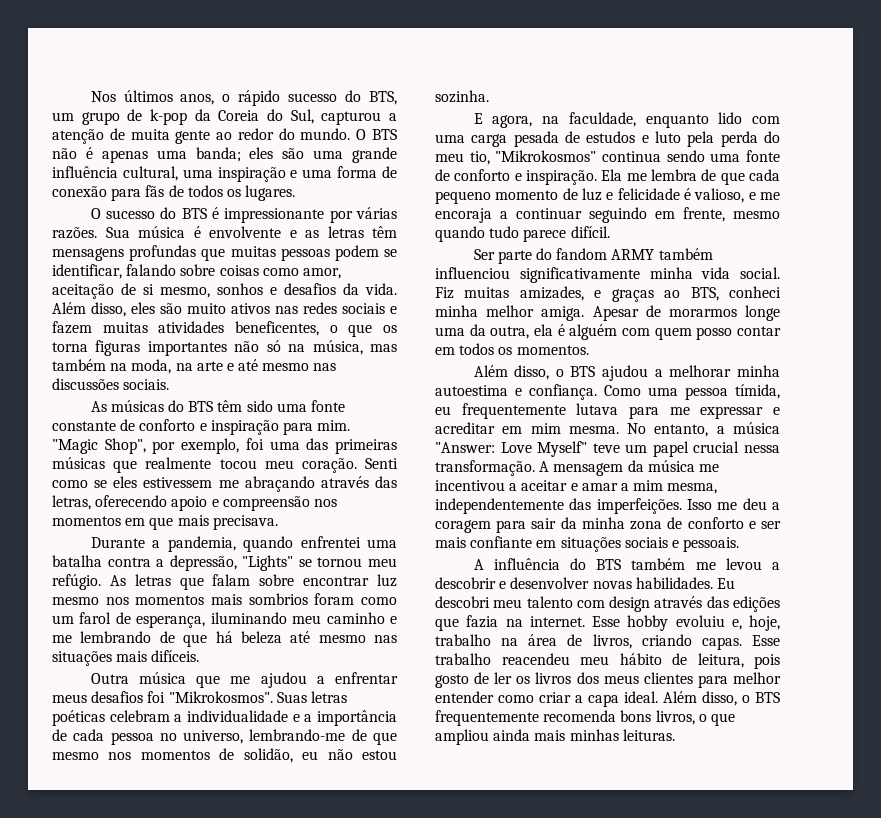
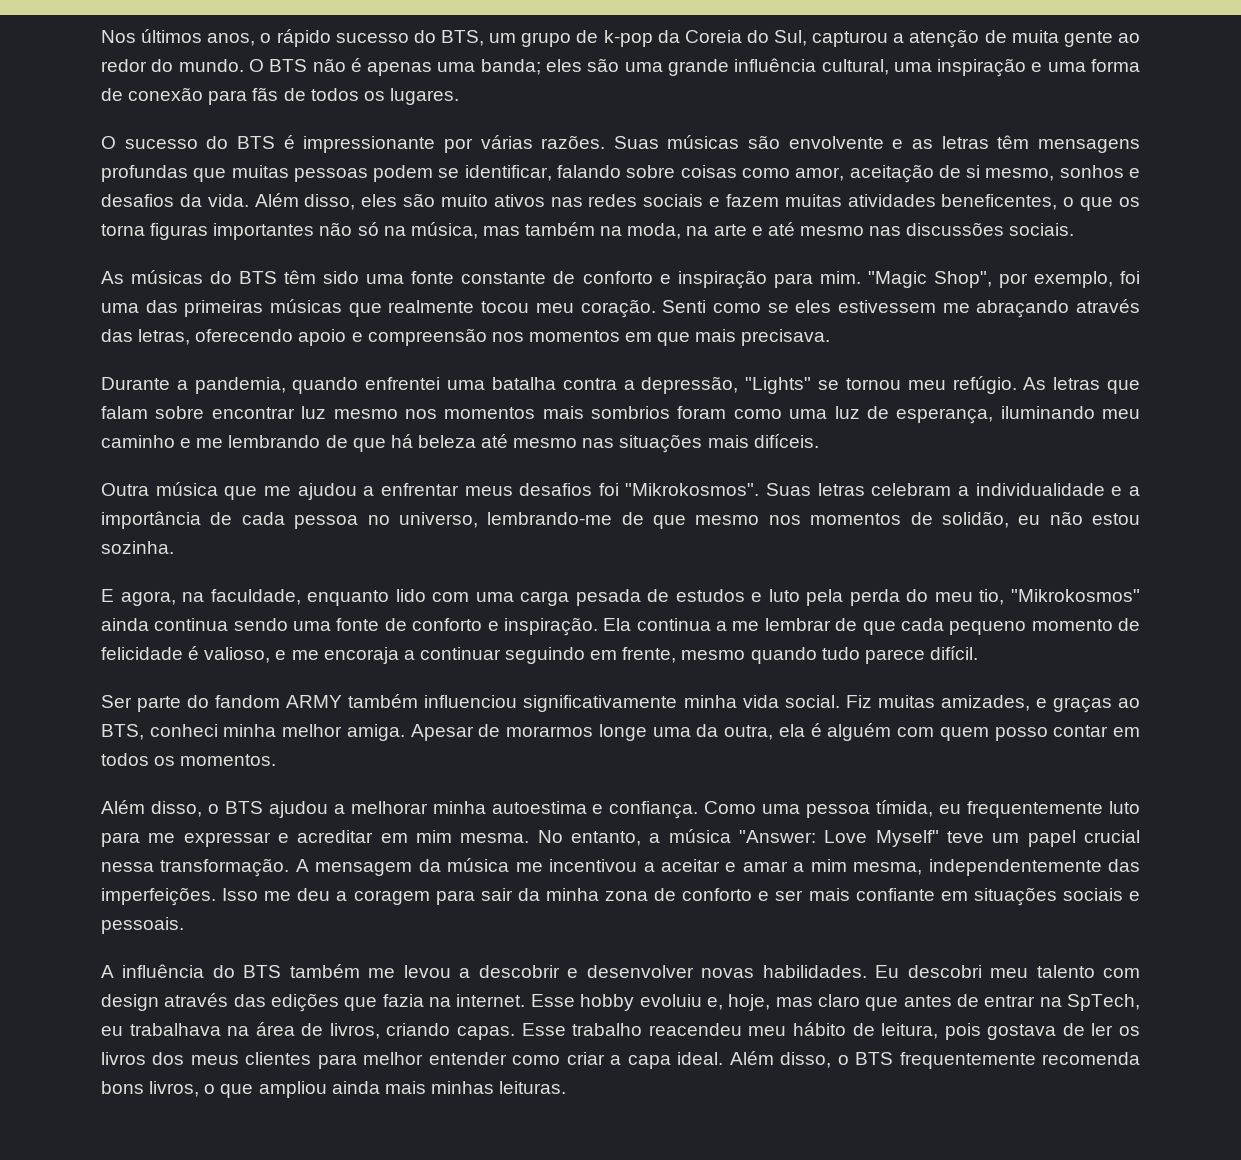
- Sua música é envolvente e as letras têm mensagens profundas que muitas pessoas podem se identificar, falando sobre coisas como amor, aceitação de si mesmo, sonhos e desafios da vida.
+ Suas músicas são envolvente e as letras têm mensagens profundas que muitas pessoas podem se identificar, falando sobre coisas como amor, aceitação de si mesmo, sonhos e desafios da vida.
- As letras que falam sobre encontrar luz mesmo nos momentos mais sombrios foram como um farol de esperança, iluminando meu caminho e me lembrando de que há beleza até mesmo nas situações mais difíceis.
+ As letras que falam sobre encontrar luz mesmo nos momentos mais sombrios foram como uma luz de esperança, iluminando meu caminho e me lembrando de que há beleza até mesmo nas situações mais difíceis.
- Suas letras poéticas celebram a individualidade e a importância de cada pessoa no universo, lembrando-me de que mesmo nos momentos de solidão, eu não estou sozinha.
+ Suas letras celebram a individualidade e a importância de cada pessoa no universo, lembrando-me de que mesmo nos momentos de solidão, eu não estou sozinha.
- E agora, na faculdade, enquanto lido com uma carga pesada de estudos e luto pela perda do meu tio, "Mikrokosmos" continua sendo uma fonte de conforto e inspiração.
+ E agora, na faculdade, enquanto lido com uma carga pesada de estudos e luto pela perda do meu tio, "Mikrokosmos" ainda continua sendo uma fonte de conforto e inspiração.
- Ela me lembra de que cada pequeno momento de luz e felicidade é valioso, e me encoraja a continuar seguindo em frente, mesmo quando tudo parece difícil.
+ Ela continua a me lembrar de que cada pequeno momento de felicidade é valioso, e me encoraja a continuar seguindo em frente, mesmo quando tudo parece difícil.
- Como uma pessoa tímida, eu frequentemente lutava para me expressar e acreditar em mim mesma.
+ Como uma pessoa tímida, eu frequentemente luto para me expressar e acreditar em mim mesma.
- Esse hobby evoluiu e, hoje, trabalho na área de livros, criando capas.
+ Esse hobby evoluiu e, hoje, mas claro que antes de entrar na SpTech, eu trabalhava na área de livros, criando capas.
- Esse trabalho reacendeu meu hábito de leitura, pois gosto de ler os livros dos meus clientes para melhor entender como criar a capa ideal.
+ Esse trabalho reacendeu meu hábito de leitura, pois gostava de ler os livros dos meus clientes para melhor entender como criar a capa ideal.

